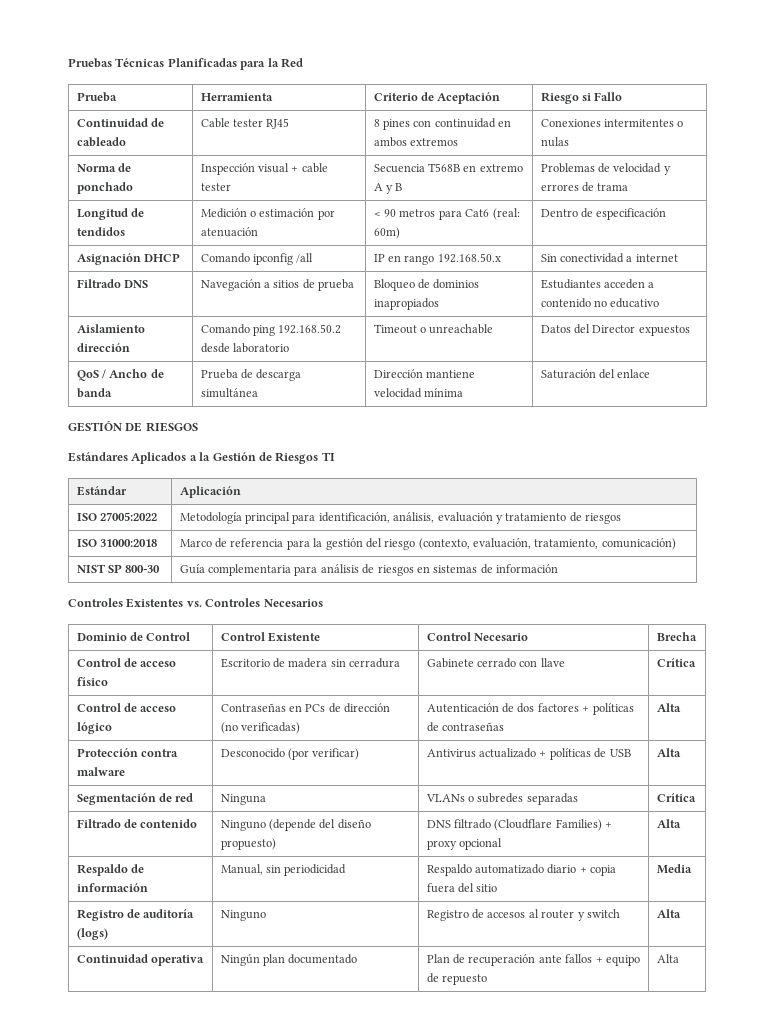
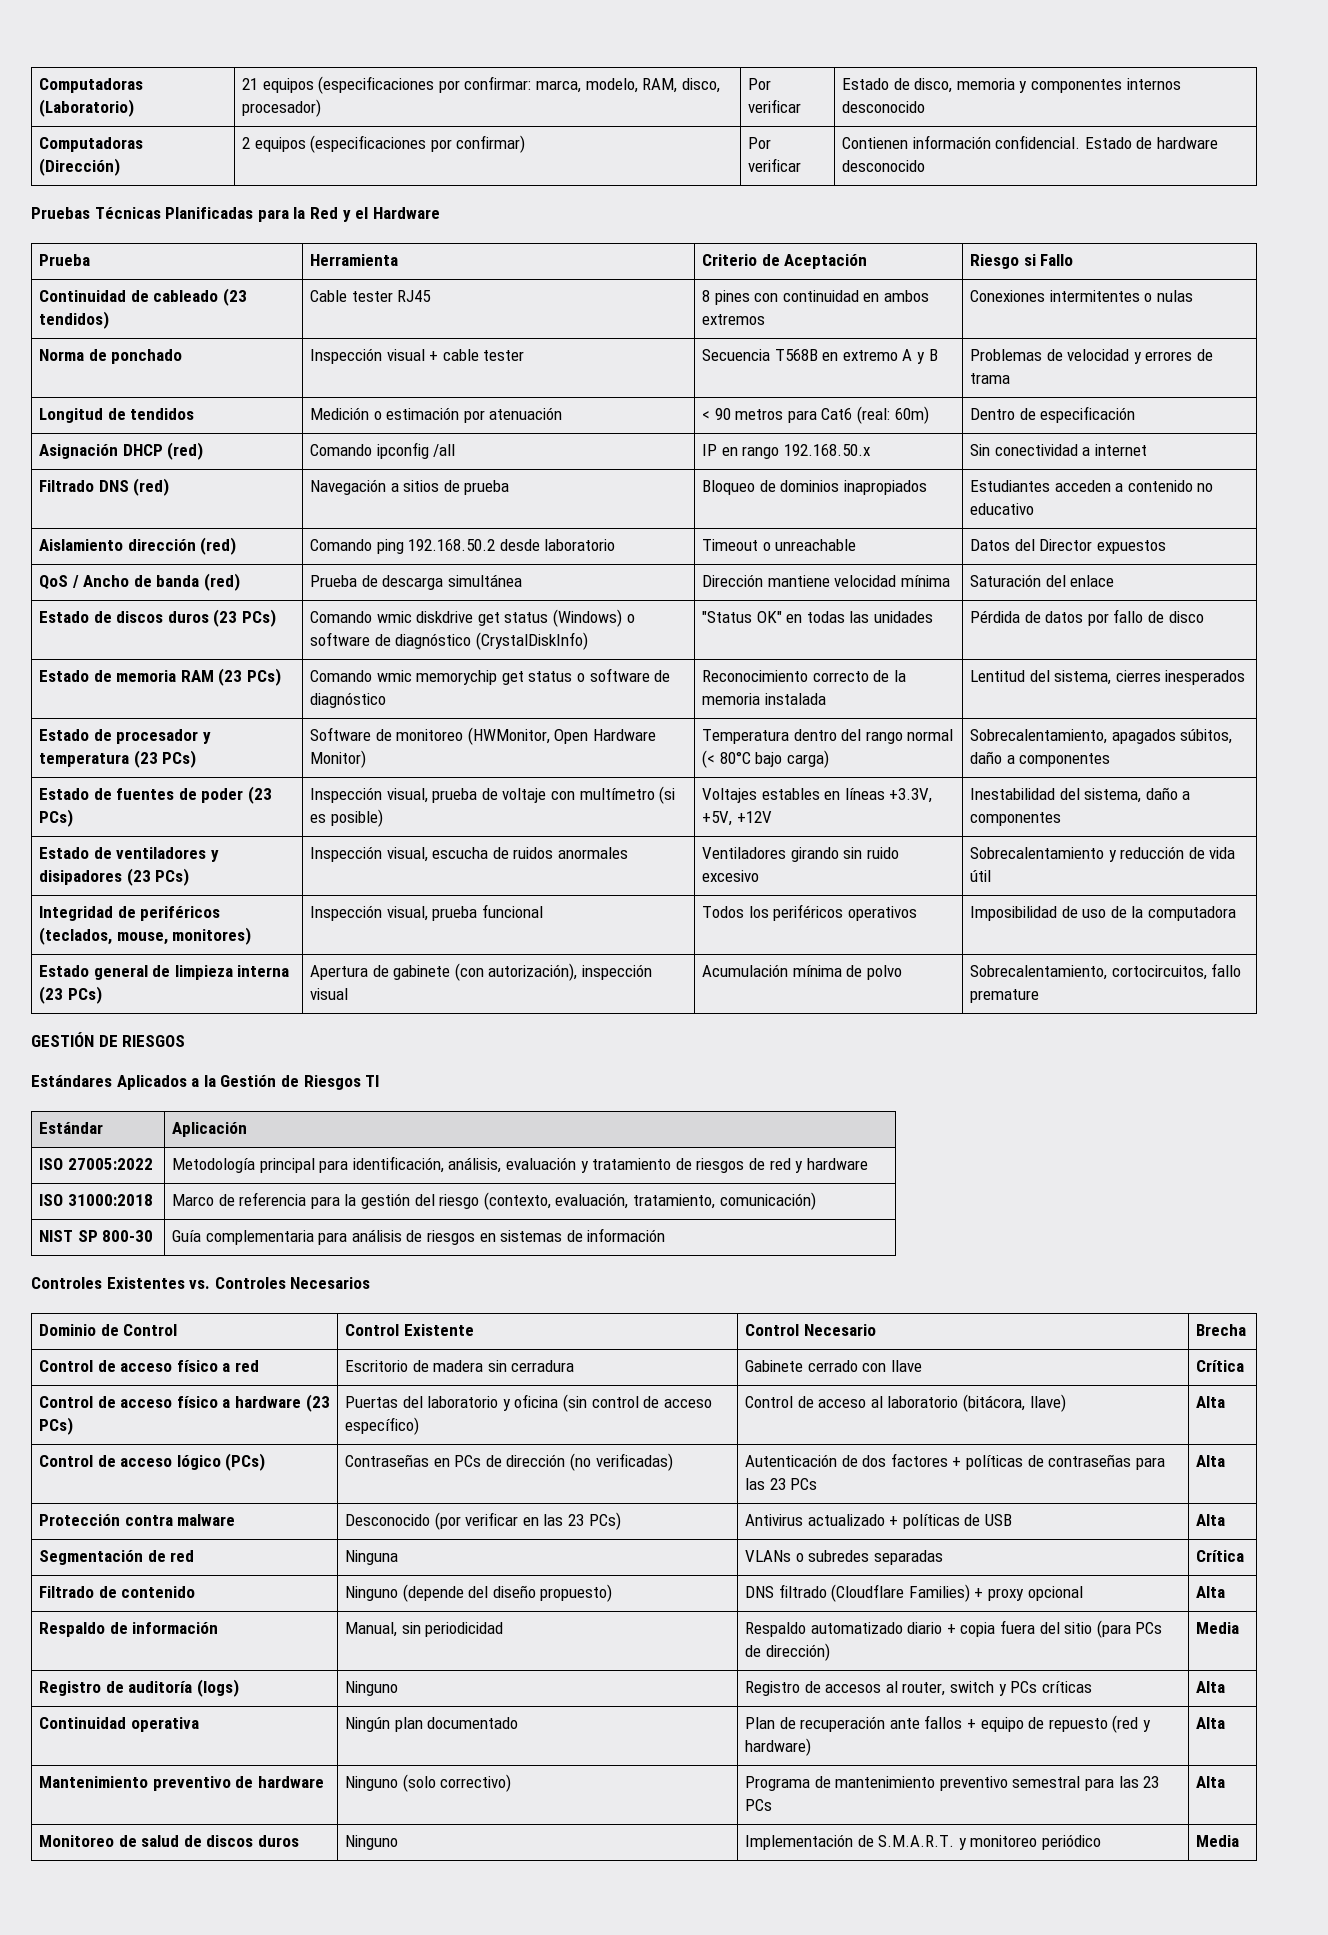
+ Computadoras (Laboratorio) | 21 equipos (especificaciones por confirmar: marca, modelo, RAM, disco, procesador) | Por verificar | Estado de disco, memoria y componentes internos desconocido
+ Computadoras (Dirección) | 2 equipos (especificaciones por confirmar) | Por verificar | Contienen información confidencial. Estado de hardware desconocido
- Pruebas Técnicas Planificadas para la Red
+ Pruebas Técnicas Planificadas para la Red y el Hardware
- Continuidad de cableado | Cable tester RJ45 | 8 pines con continuidad en ambos extremos | Conexiones intermitentes o nulas
+ Continuidad de cableado (23 tendidos) | Cable tester RJ45 | 8 pines con continuidad en ambos extremos | Conexiones intermitentes o nulas
- Asignación DHCP | Comando ipconfig /all | IP en rango 192.168.50.x | Sin conectividad a internet
+ Asignación DHCP (red) | Comando ipconfig /all | IP en rango 192.168.50.x | Sin conectividad a internet
- Filtrado DNS | Navegación a sitios de prueba | Bloqueo de dominios inapropiados | Estudiantes acceden a contenido no educativo
+ Filtrado DNS (red) | Navegación a sitios de prueba | Bloqueo de dominios inapropiados | Estudiantes acceden a contenido no educativo
- Aislamiento dirección | Comando ping 192.168.50.2 desde laboratorio | Timeout o unreachable | Datos del Director expuestos
+ Aislamiento dirección (red) | Comando ping 192.168.50.2 desde laboratorio | Timeout o unreachable | Datos del Director expuestos
- QoS / Ancho de banda | Prueba de descarga simultánea | Dirección mantiene velocidad mínima | Saturación del enlace
+ QoS / Ancho de banda (red) | Prueba de descarga simultánea | Dirección mantiene velocidad mínima | Saturación del enlace
+ Estado de discos duros (23 PCs) | Comando wmic diskdrive get status (Windows) o software de diagnóstico (CrystalDiskInfo) | "Status OK" en todas las unidades | Pérdida de datos por fallo de disco
+ Estado de memoria RAM (23 PCs) | Comando wmic memorychip get status o software de diagnóstico | Reconocimiento correcto de la memoria instalada | Lentitud del sistema, cierres inesperados
+ Estado de procesador y temperatura (23 PCs) | Software de monitoreo (HWMonitor, Open Hardware Monitor) | Temperatura dentro del rango normal (< 80°C bajo carga) | Sobrecalentamiento, apagados súbitos, daño a componentes
+ Estado de fuentes de poder (23 PCs) | Inspección visual, prueba de voltaje con multímetro (si es posible) | Voltajes estables en líneas +3.3V, +5V, +12V | Inestabilidad del sistema, daño a componentes
+ Estado de ventiladores y disipadores (23 PCs) | Inspección visual, escucha de ruidos anormales | Ventiladores girando sin ruido excesivo | Sobrecalentamiento y reducción de vida útil
+ Integridad de periféricos (teclados, mouse, monitores) | Inspección visual, prueba funcional | Todos los periféricos operativos | Imposibilidad de uso de la computadora
+ Estado general de limpieza interna (23 PCs) | Apertura de gabinete (con autorización), inspección visual | Acumulación mínima de polvo | Sobrecalentamiento, cortocircuitos, fallo premature
- ISO 27005:2022 | Metodología principal para identificación, análisis, evaluación y tratamiento de riesgos
+ ISO 27005:2022 | Metodología principal para identificación, análisis, evaluación y tratamiento de riesgos de red y hardware
- Control de acceso físico | Escritorio de madera sin cerradura | Gabinete cerrado con llave | Crítica
+ Control de acceso físico a red | Escritorio de madera sin cerradura | Gabinete cerrado con llave | Crítica
+ Control de acceso físico a hardware (23 PCs) | Puertas del laboratorio y oficina (sin control de acceso específico) | Control de acceso al laboratorio (bitácora, llave) | Alta
- Control de acceso lógico | Contraseñas en PCs de dirección (no verificadas) | Autenticación de dos factores + políticas de contraseñas | Alta
+ Control de acceso lógico (PCs) | Contraseñas en PCs de dirección (no verificadas) | Autenticación de dos factores + políticas de contraseñas para las 23 PCs | Alta
- Protección contra malware | Desconocido (por verificar) | Antivirus actualizado + políticas de USB | Alta
+ Protección contra malware | Desconocido (por verificar en las 23 PCs) | Antivirus actualizado + políticas de USB | Alta
- Respaldo de información | Manual, sin periodicidad | Respaldo automatizado diario + copia fuera del sitio | Media
+ Respaldo de información | Manual, sin periodicidad | Respaldo automatizado diario + copia fuera del sitio (para PCs de dirección) | Media
- Registro de auditoría (logs) | Ninguno | Registro de accesos al router y switch | Alta
+ Registro de auditoría (logs) | Ninguno | Registro de accesos al router, switch y PCs críticas | Alta
- Continuidad operativa | Ningún plan documentado | Plan de recuperación ante fallos + equipo de repuesto | Alta
+ Continuidad operativa | Ningún plan documentado | Plan de recuperación ante fallos + equipo de repuesto (red y hardware) | Alta
+ Mantenimiento preventivo de hardware | Ninguno (solo correctivo) | Programa de mantenimiento preventivo semestral para las 23 PCs | Alta
+ Monitoreo de salud de discos duros | Ninguno | Implementación de S.M.A.R.T. y monitoreo periódico | Media

